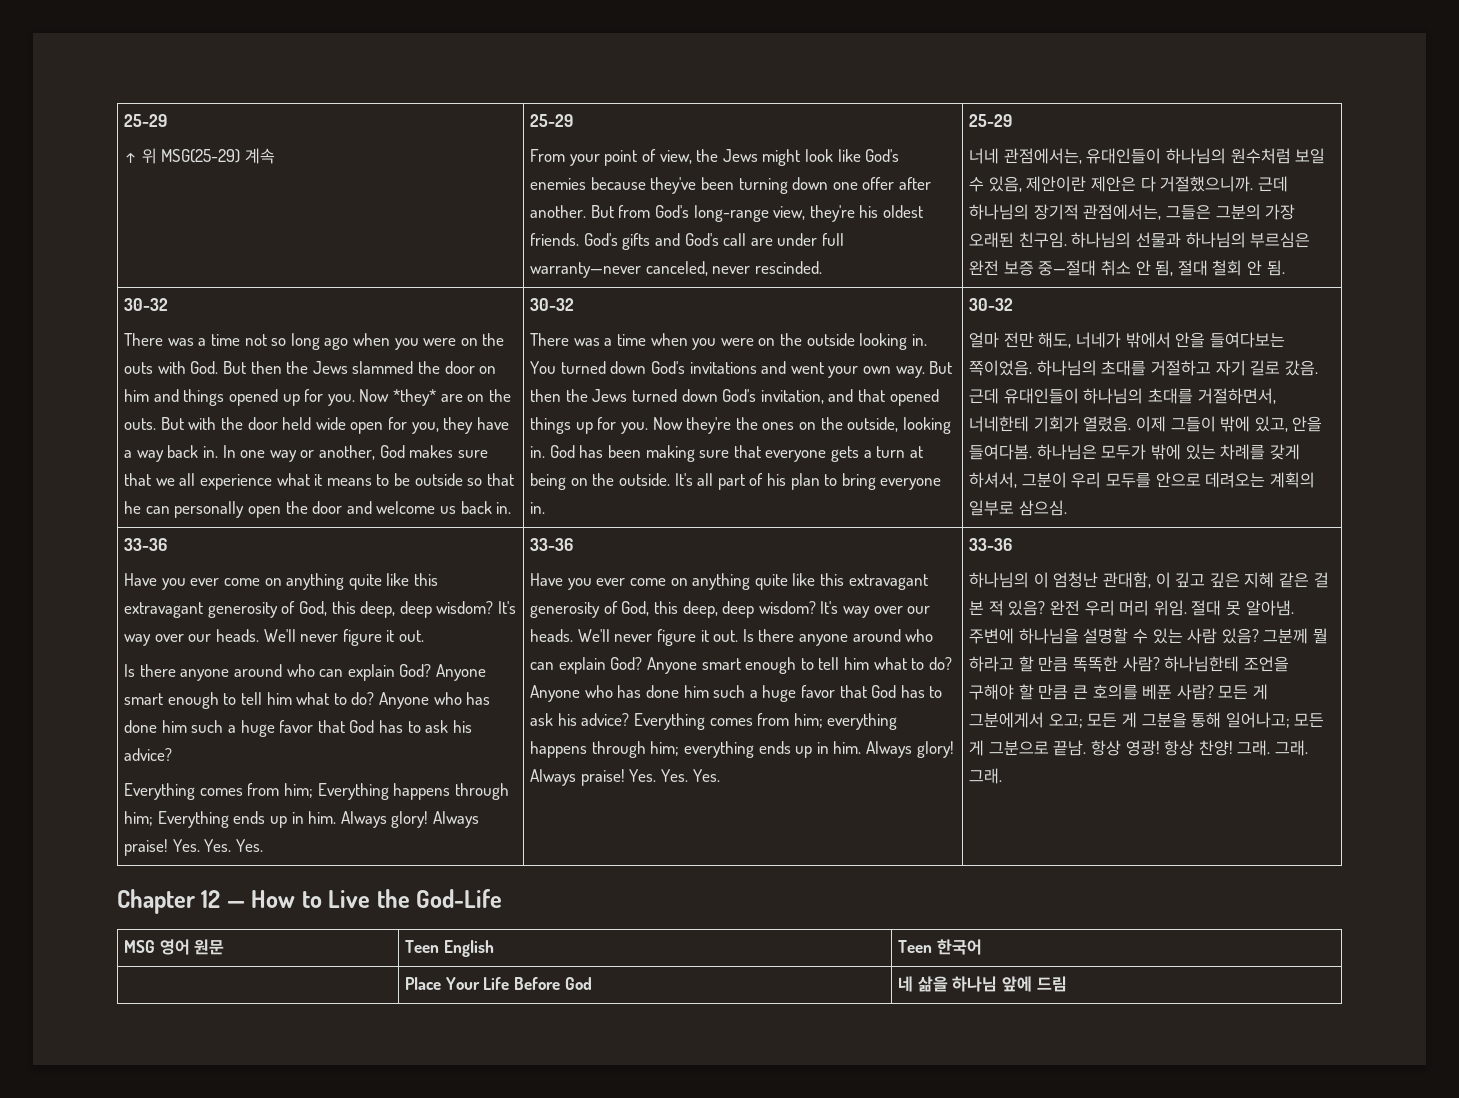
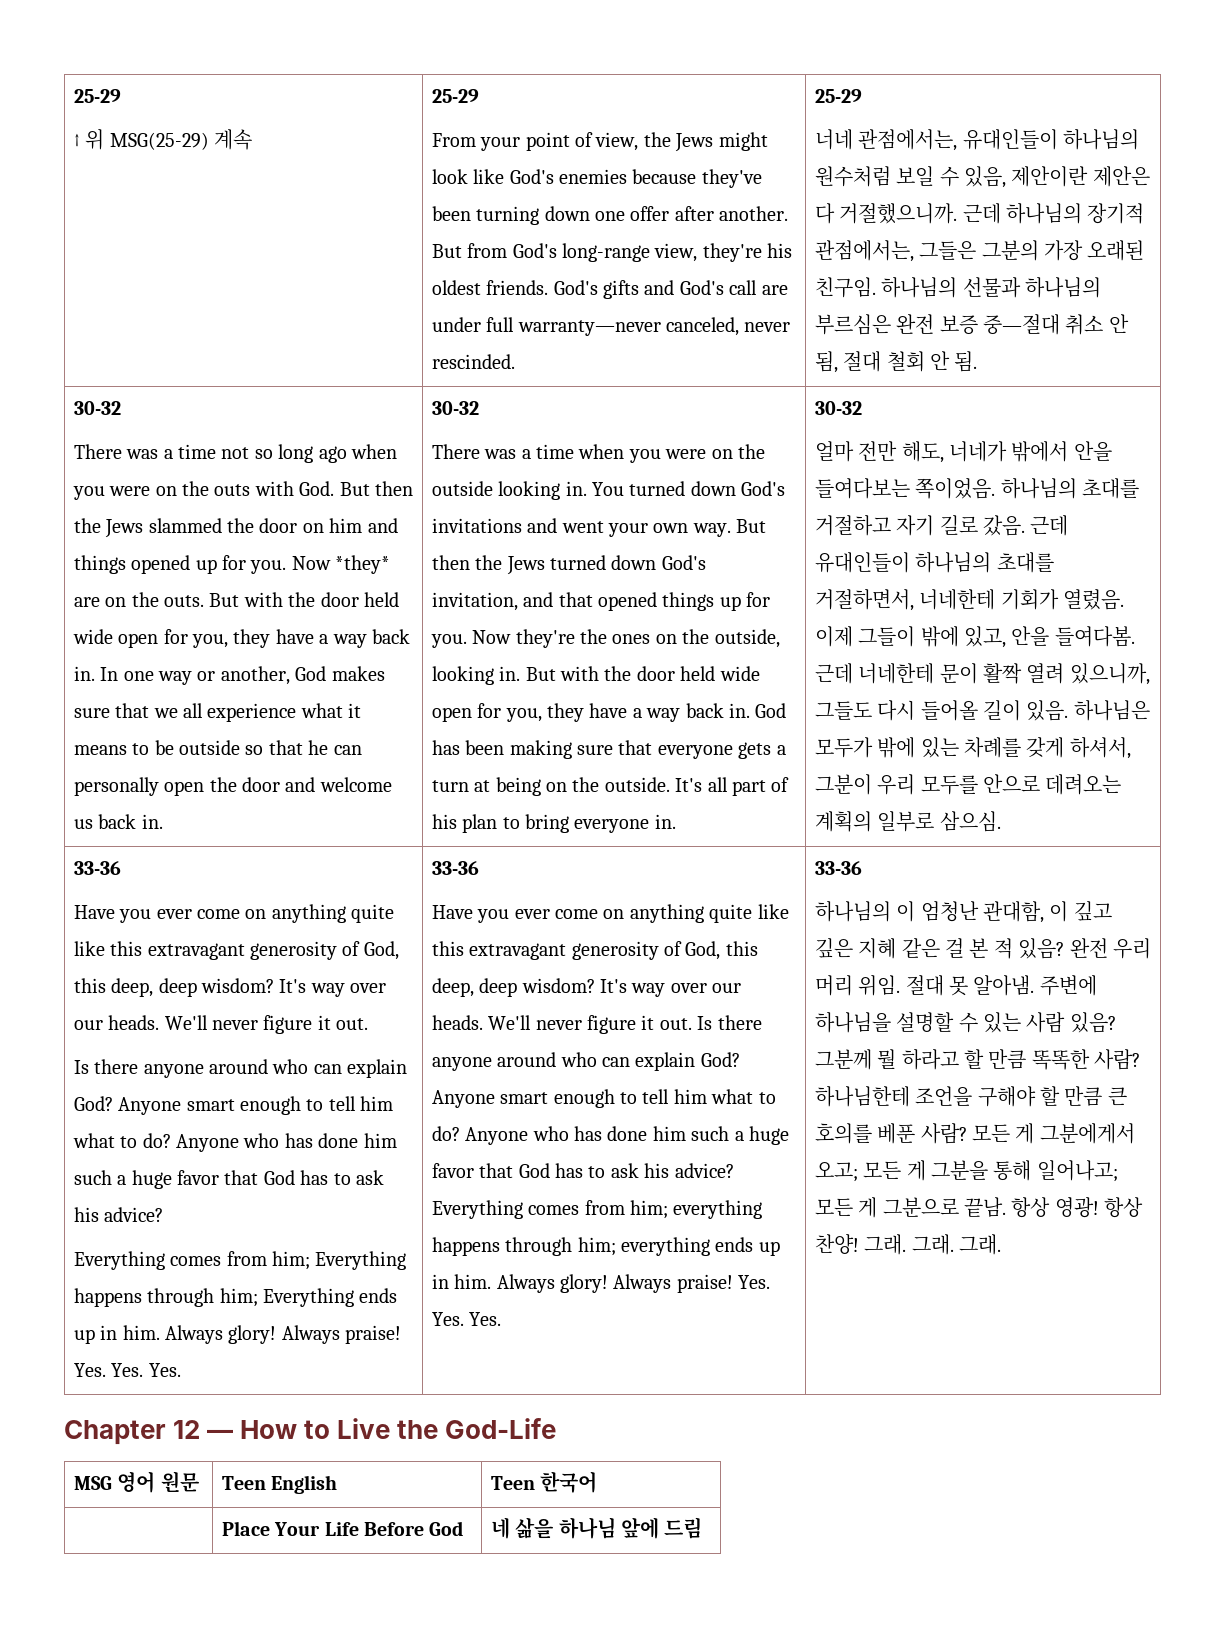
- Now they're the ones on the outside, looking in.
+ Now they're the ones on the outside, looking in. But with the door held wide open for you, they have a way back in.
+ 근데 너네한테 문이 활짝 열려 있으니까, 그들도 다시 들어올 길이 있음.

